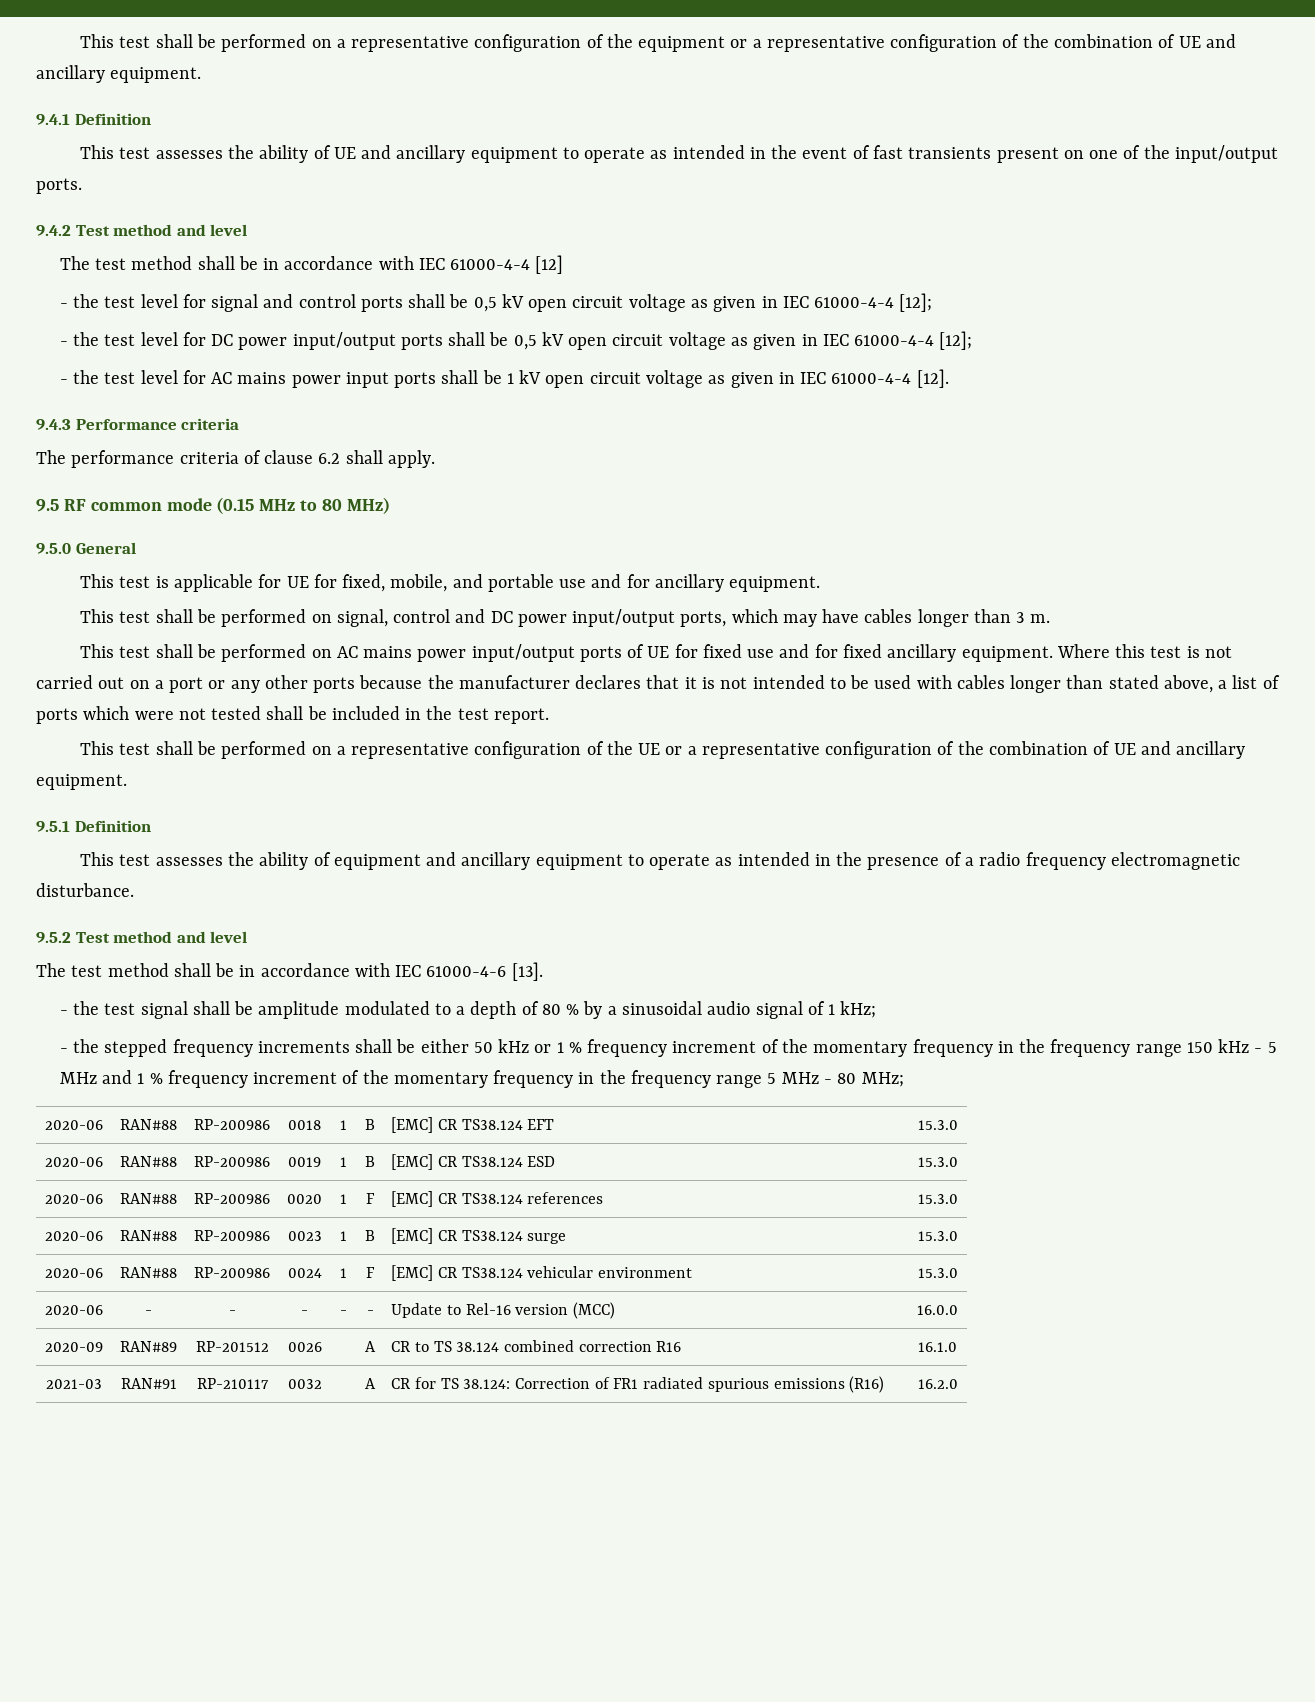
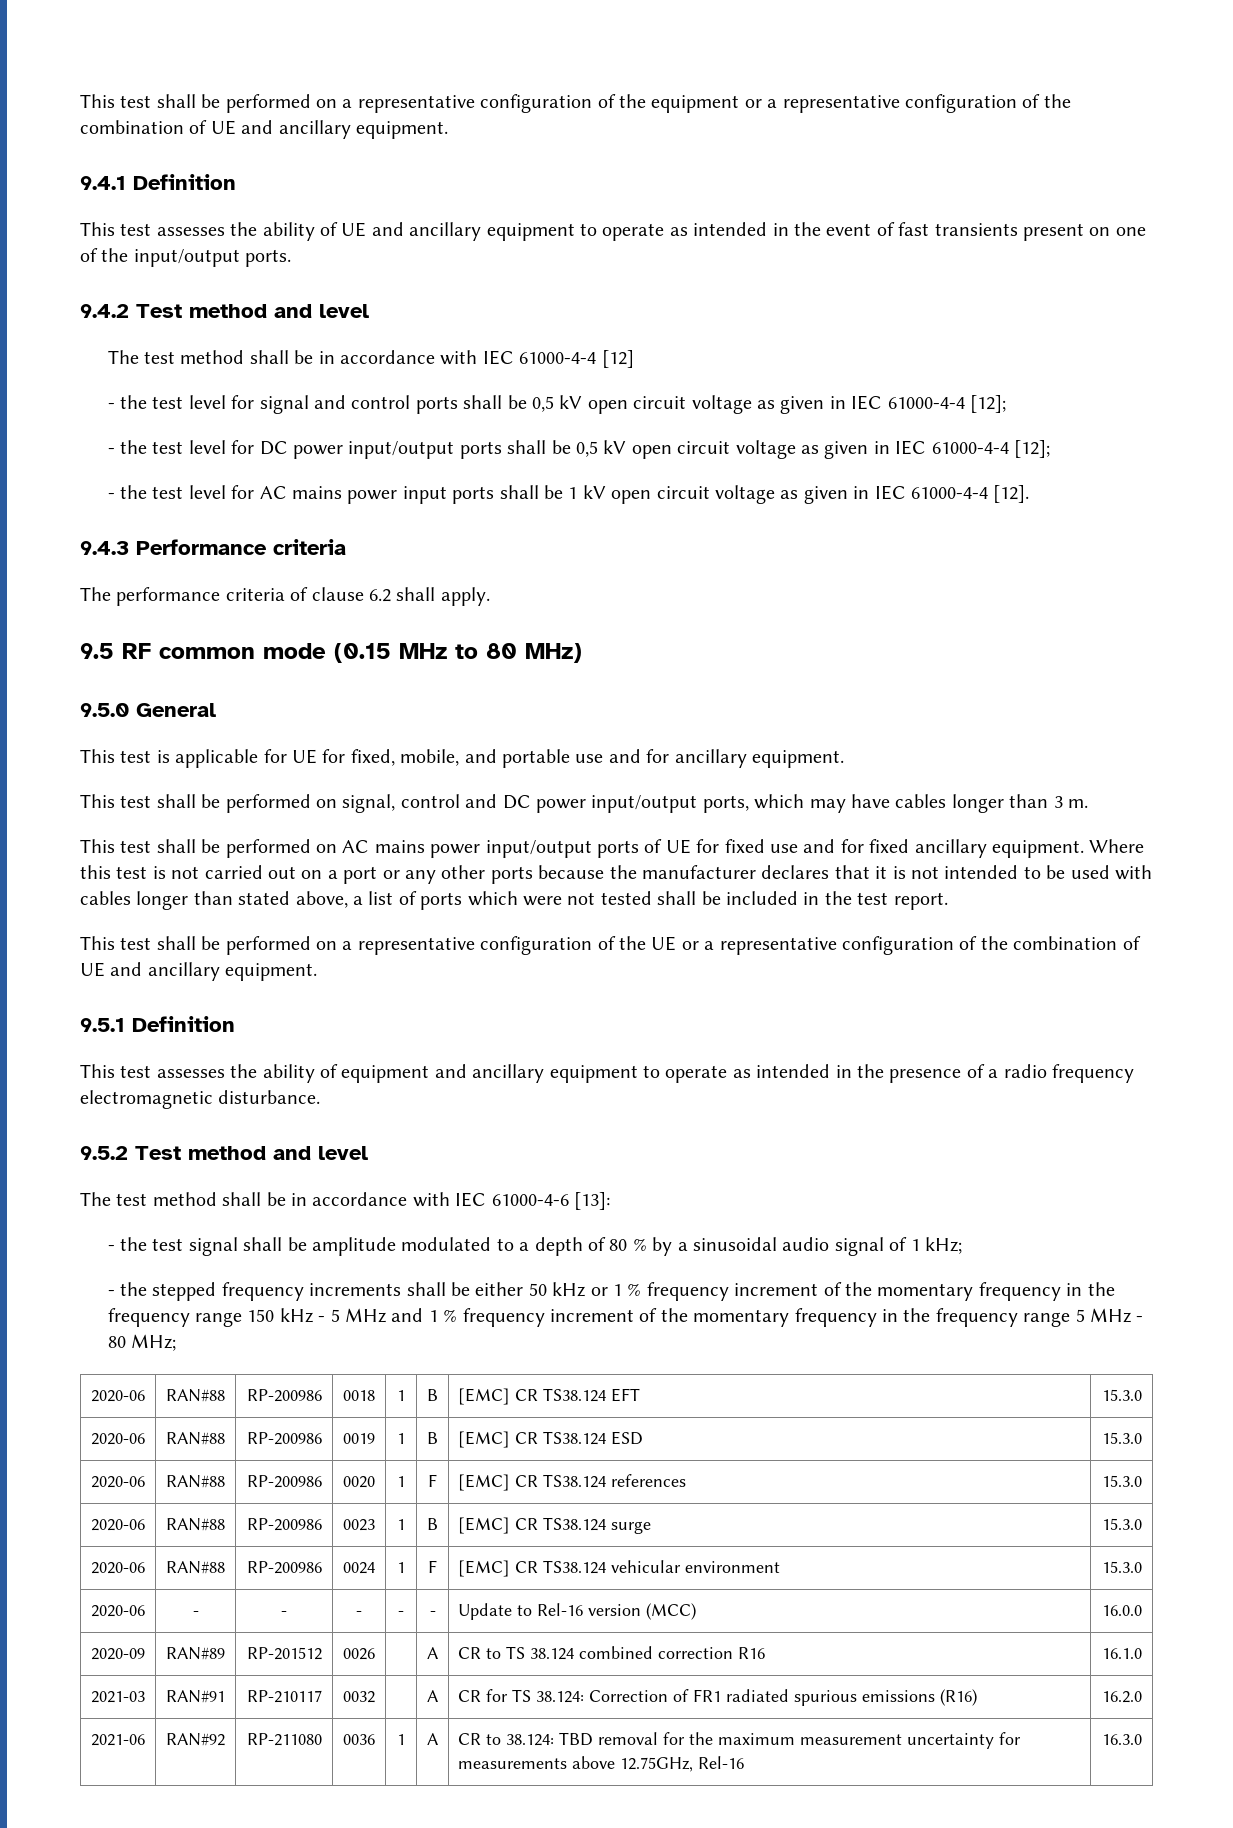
- The test method shall be in accordance with IEC 61000-4-6 [13].
+ The test method shall be in accordance with IEC 61000-4-6 [13]:
+ 2021-06 | RAN#92 | RP-211080 | 0036 | 1 | A | CR to 38.124: TBD removal for the maximum measurement uncertainty for measurements above 12.75GHz, Rel-16 | 16.3.0

